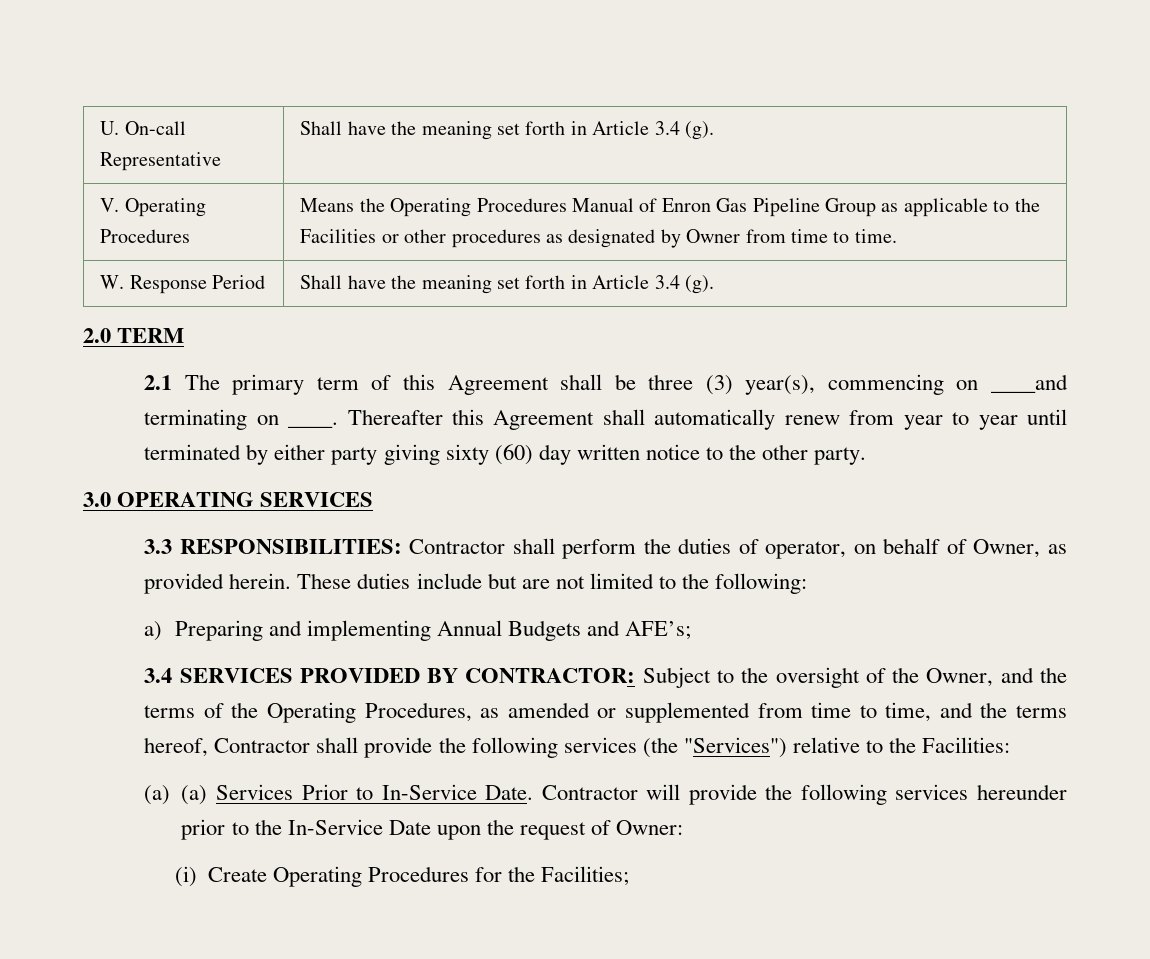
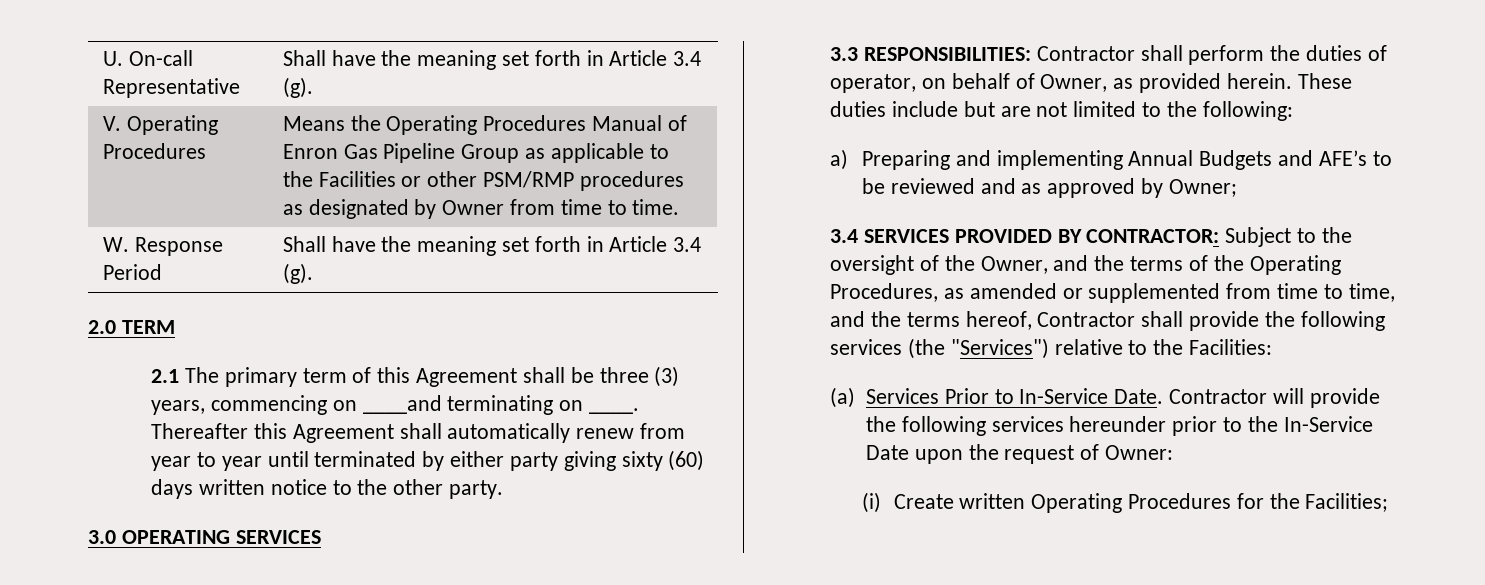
- V. Operating Procedures | Means the Operating Procedures Manual of Enron Gas Pipeline Group as applicable to the Facilities or other procedures as designated by Owner from time to time.
+ V. Operating Procedures | Means the Operating Procedures Manual of Enron Gas Pipeline Group as applicable to the Facilities or other PSM/RMP procedures as designated by Owner from time to time.
- 2.1 The primary term of this Agreement shall be three (3) year(s), commencing on ____and terminating on ____.
+ 2.1 The primary term of this Agreement shall be three (3) years, commencing on ____and terminating on ____.
- Thereafter this Agreement shall automatically renew from year to year until terminated by either party giving sixty (60) day written notice to the other party.
+ Thereafter this Agreement shall automatically renew from year to year until terminated by either party giving sixty (60) days written notice to the other party.
- a) Preparing and implementing Annual Budgets and AFE’s;
+ a) Preparing and implementing Annual Budgets and AFE’s to be reviewed and as approved by Owner;
- (a) (a) Services Prior to In-Service Date.
+ (a) Services Prior to In-Service Date.
- (i) Create Operating Procedures for the Facilities;
+ (i) Create written Operating Procedures for the Facilities;

